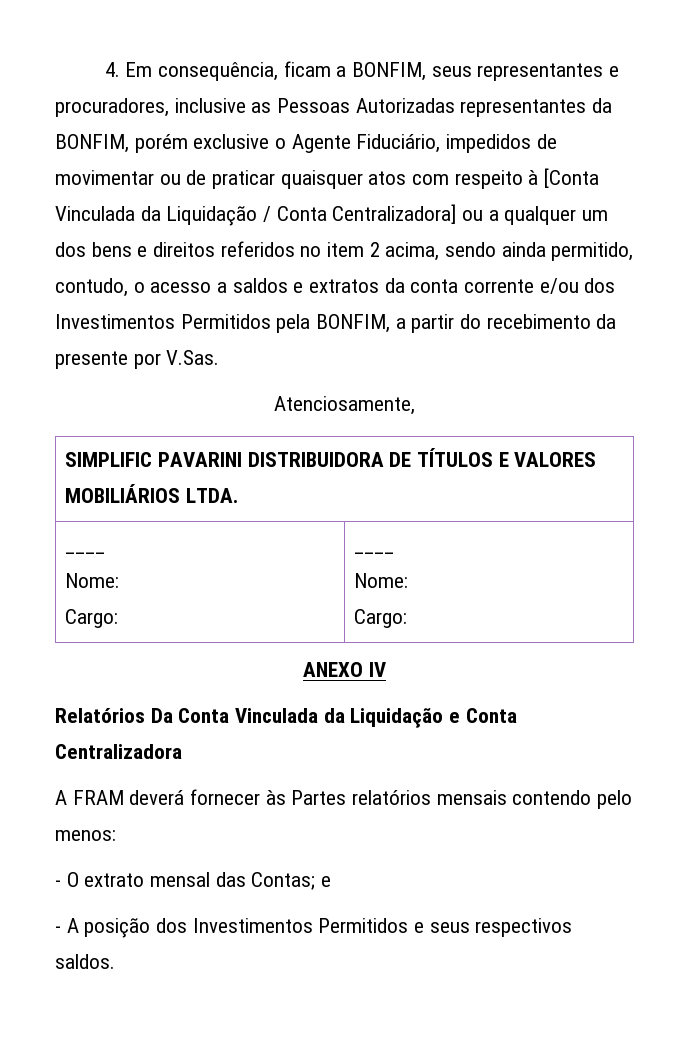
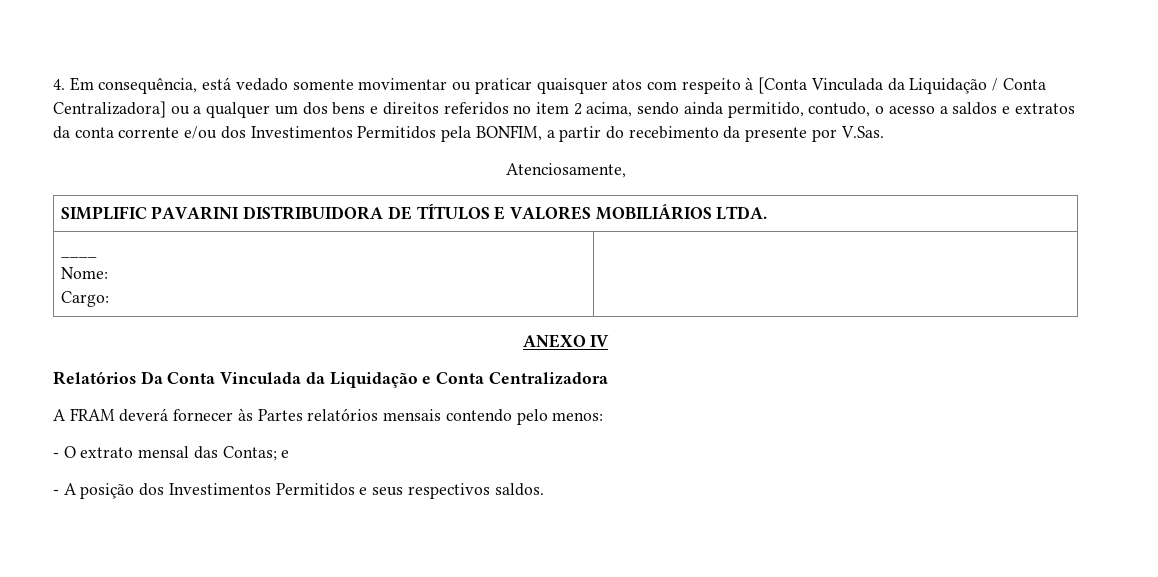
- 4. Em consequência, ficam a BONFIM, seus representantes e procuradores, inclusive as Pessoas Autorizadas representantes da BONFIM, porém exclusive o Agente Fiduciário, impedidos de movimentar ou de praticar quaisquer atos com respeito à [Conta Vinculada da Liquidação / Conta Centralizadora] ou a qualquer um dos bens e direitos referidos no item 2 acima, sendo ainda permitido, contudo, o acesso a saldos e extratos da conta corrente e/ou dos Investimentos Permitidos pela BONFIM, a partir do recebimento da presente por V.Sas.
+ 4. Em consequência, está vedado somente movimentar ou praticar quaisquer atos com respeito à [Conta Vinculada da Liquidação / Conta Centralizadora] ou a qualquer um dos bens e direitos referidos no item 2 acima, sendo ainda permitido, contudo, o acesso a saldos e extratos da conta corrente e/ou dos Investimentos Permitidos pela BONFIM, a partir do recebimento da presente por V.Sas.
  SIMPLIFIC PAVARINI DISTRIBUIDORA DE TÍTULOS E VALORES MOBILIÁRIOS LTDA.
  ____
  Nome:
- Cargo: | ____
- Nome:
- Cargo:
+ Cargo: |

